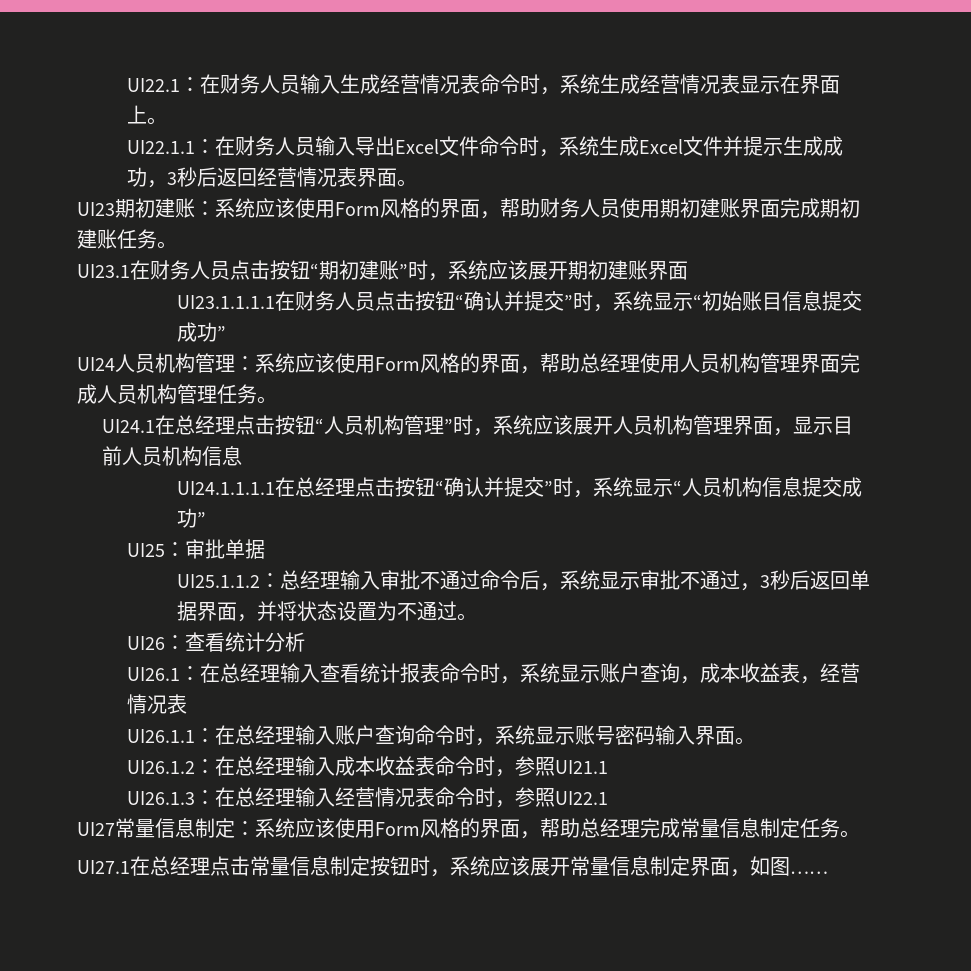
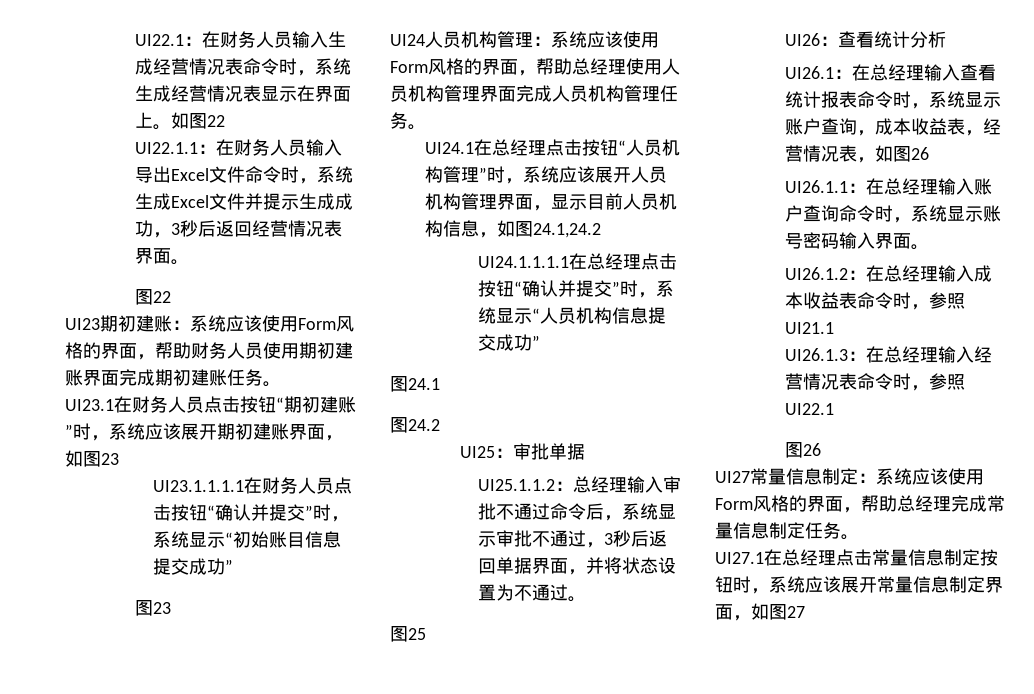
+ 如图22
  UI22.1.1：在财务人员输入导出Excel文件命令时，系统生成Excel文件并提示生成成功，3秒后返回经营情况表界面。
+ 图22
- UI23.1在财务人员点击按钮“期初建账”时，系统应该展开期初建账界面
+ UI23.1在财务人员点击按钮“期初建账”时，系统应该展开期初建账界面，如图23
  UI23.1.1.1.1在财务人员点击按钮“确认并提交”时，系统显示“初始账目信息提交成功”
+ 图23
- UI24.1在总经理点击按钮“人员机构管理”时，系统应该展开人员机构管理界面，显示目前人员机构信息
+ UI24.1在总经理点击按钮“人员机构管理”时，系统应该展开人员机构管理界面，显示目前人员机构信息，如图24.1,24.2
+ 图24.1
+ 图24.2
+ 图25
- UI26.1：在总经理输入查看统计报表命令时，系统显示账户查询，成本收益表，经营情况表
+ UI26.1：在总经理输入查看统计报表命令时，系统显示账户查询，成本收益表，经营情况表，如图26
  UI26.1.3：在总经理输入经营情况表命令时，参照UI22.1
+ 图26
- UI27.1在总经理点击常量信息制定按钮时，系统应该展开常量信息制定界面，如图……
+ UI27.1在总经理点击常量信息制定按钮时，系统应该展开常量信息制定界面，如图27

